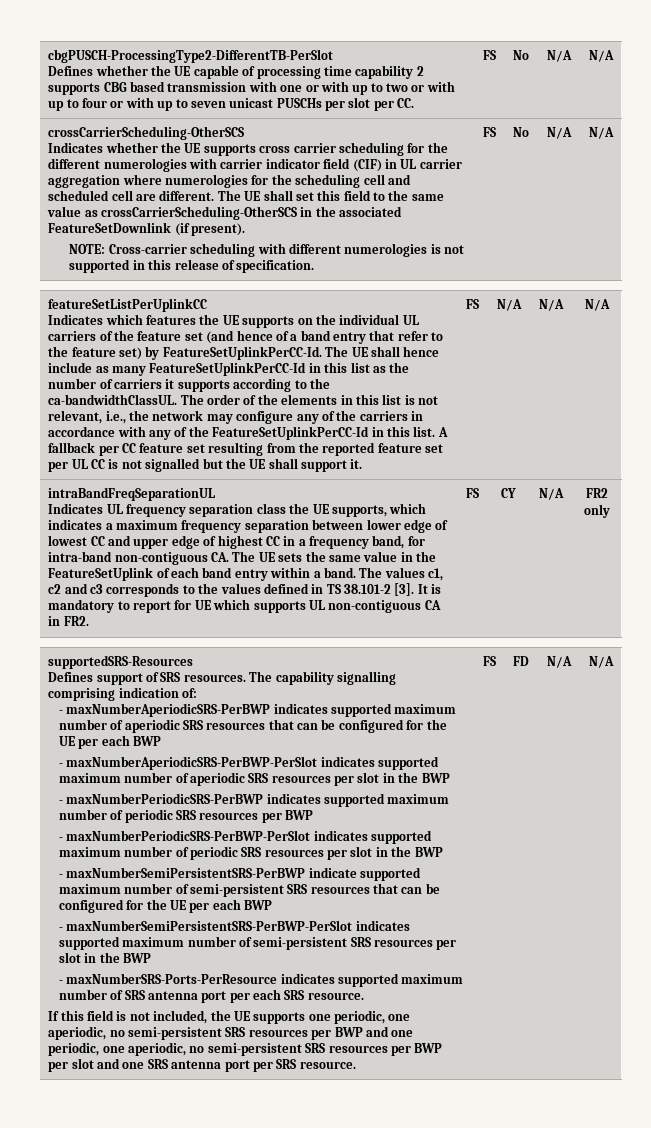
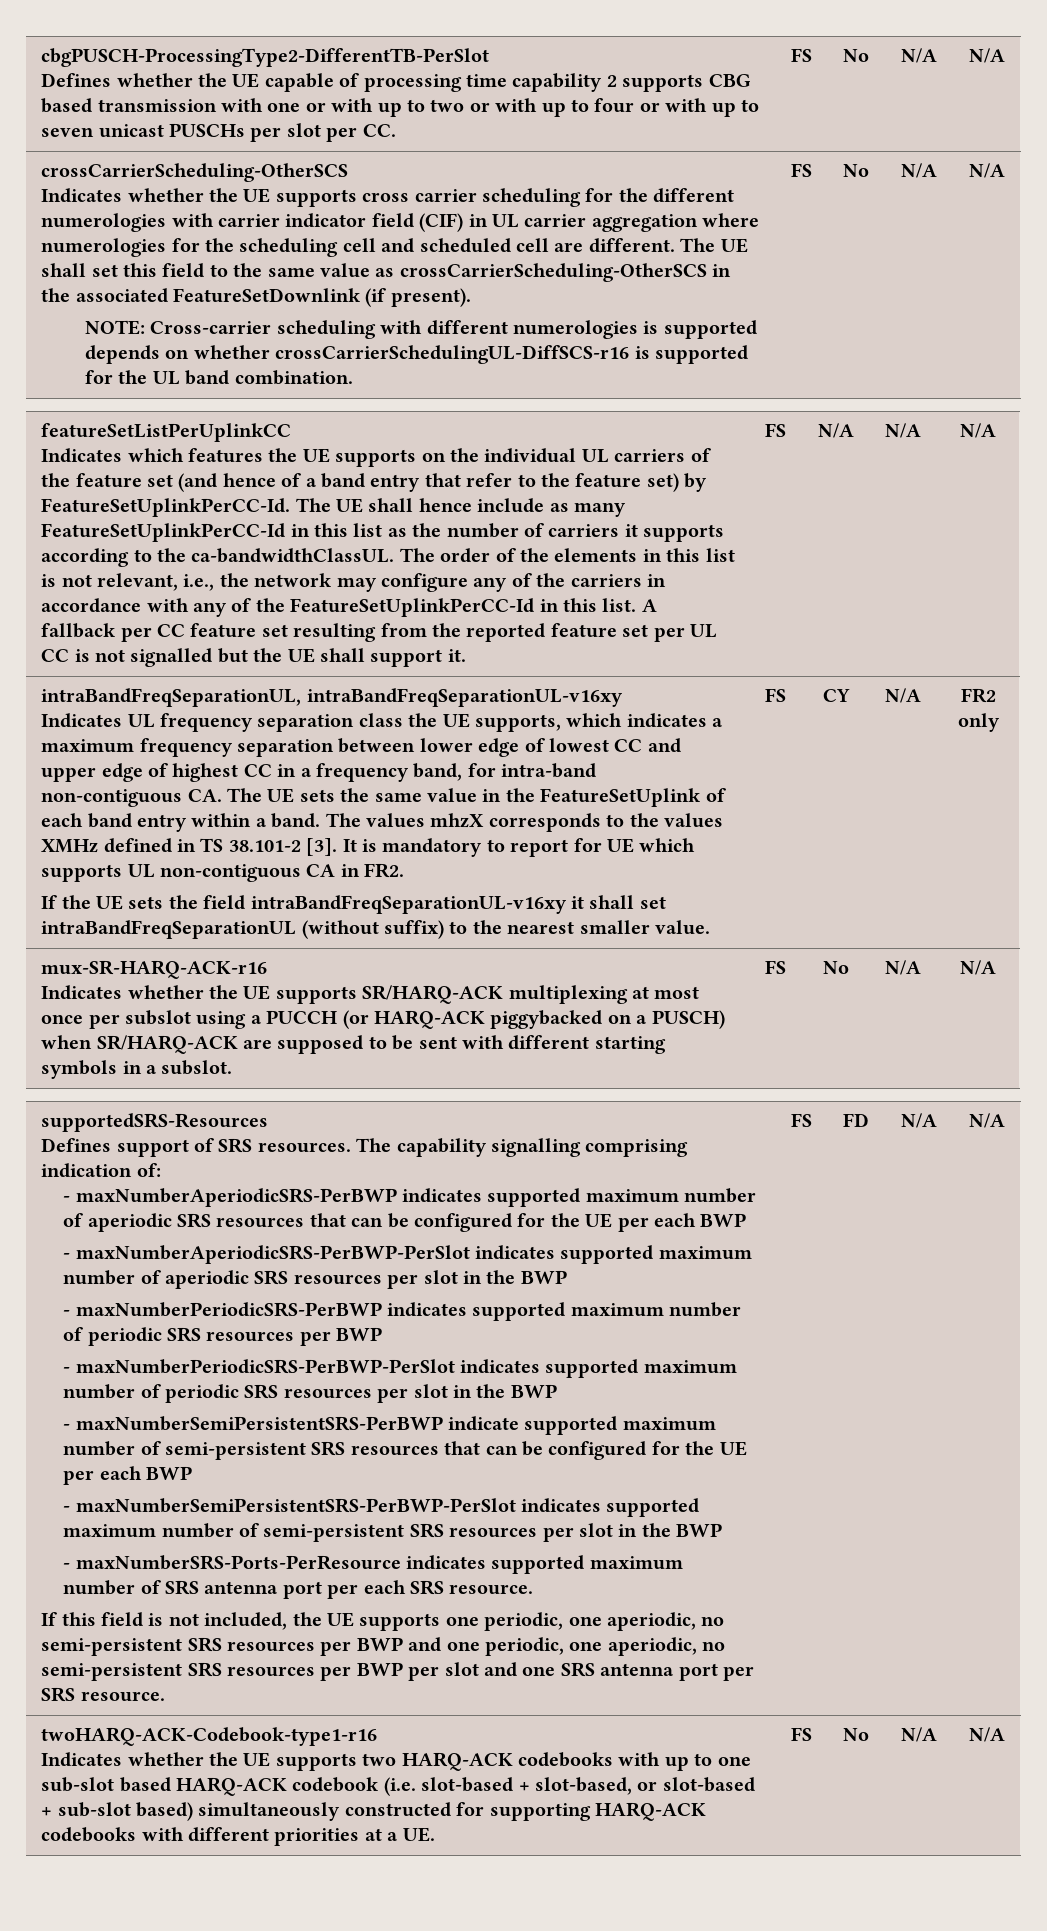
- NOTE: Cross-carrier scheduling with different numerologies is not supported in this release of specification.
+ NOTE: Cross-carrier scheduling with different numerologies is supported depends on whether crossCarrierSchedulingUL-DiffSCS-r16 is supported for the UL band combination.
- intraBandFreqSeparationUL
+ intraBandFreqSeparationUL, intraBandFreqSeparationUL-v16xy
- The values c1, c2 and c3 corresponds to the values defined in TS 38.101-2 [3].
+ The values mhzX corresponds to the values XMHz defined in TS 38.101-2 [3].
+ If the UE sets the field intraBandFreqSeparationUL-v16xy it shall set intraBandFreqSeparationUL (without suffix) to the nearest smaller value.
+ mux-SR-HARQ-ACK-r16
+ Indicates whether the UE supports SR/HARQ-ACK multiplexing at most once per subslot using a PUCCH (or HARQ-ACK piggybacked on a PUSCH) when SR/HARQ-ACK are supposed to be sent with different starting symbols in a subslot. | FS | No | N/A | N/A
+ twoHARQ-ACK-Codebook-type1-r16
+ Indicates whether the UE supports two HARQ-ACK codebooks with up to one sub-slot based HARQ-ACK codebook (i.e. slot-based + slot-based, or slot-based + sub-slot based) simultaneously constructed for supporting HARQ-ACK codebooks with different priorities at a UE. | FS | No | N/A | N/A

